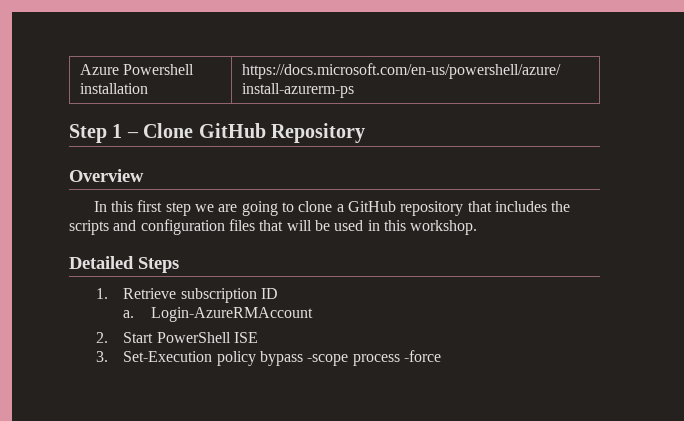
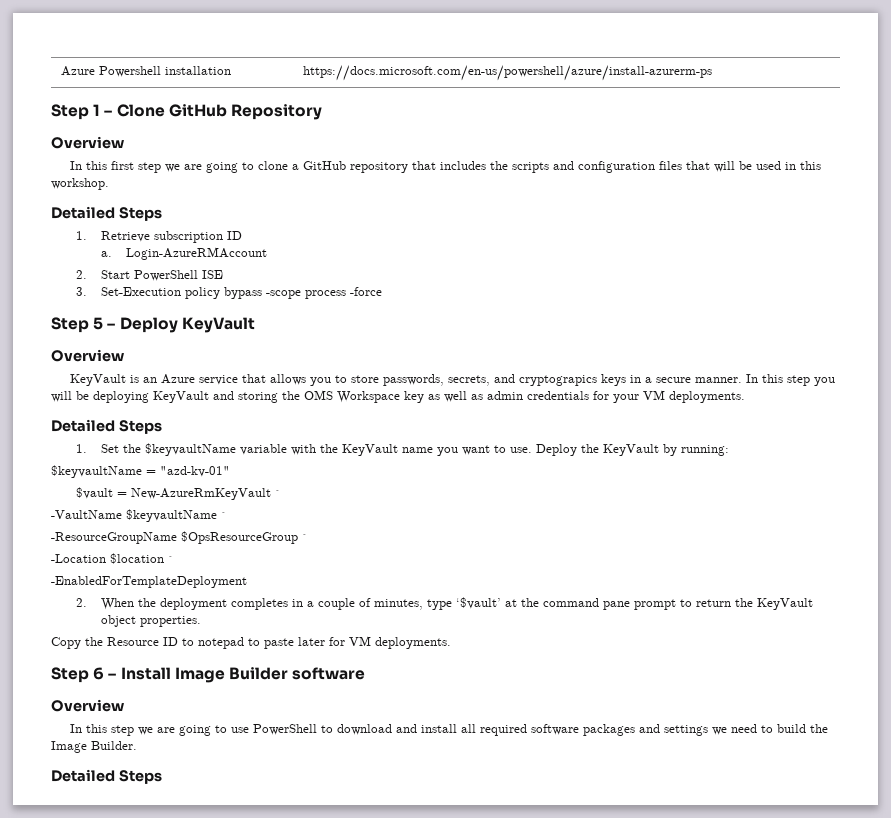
+ Step 5 – Deploy KeyVault
+ Overview
+ KeyVault is an Azure service that allows you to store passwords, secrets, and cryptograpics keys in a secure manner. In this step you will be deploying KeyVault and storing the OMS Workspace key as well as admin credentials for your VM deployments.
+ Detailed Steps
+ 1. Set the $keyvaultName variable with the KeyVault name you want to use. Deploy the KeyVault by running:
+ $keyvaultName = "azd-kv-01"
+ $vault = New-AzureRmKeyVault `
+ -VaultName $keyvaultName `
+ -ResourceGroupName $OpsResourceGroup `
+ -Location $location `
+ -EnabledForTemplateDeployment
+ 2. When the deployment completes in a couple of minutes, type ‘$vault’ at the command pane prompt to return the KeyVault object properties.
+ Copy the Resource ID to notepad to paste later for VM deployments.
+ Step 6 – Install Image Builder software
+ Overview
+ In this step we are going to use PowerShell to download and install all required software packages and settings we need to build the Image Builder.
+ Detailed Steps

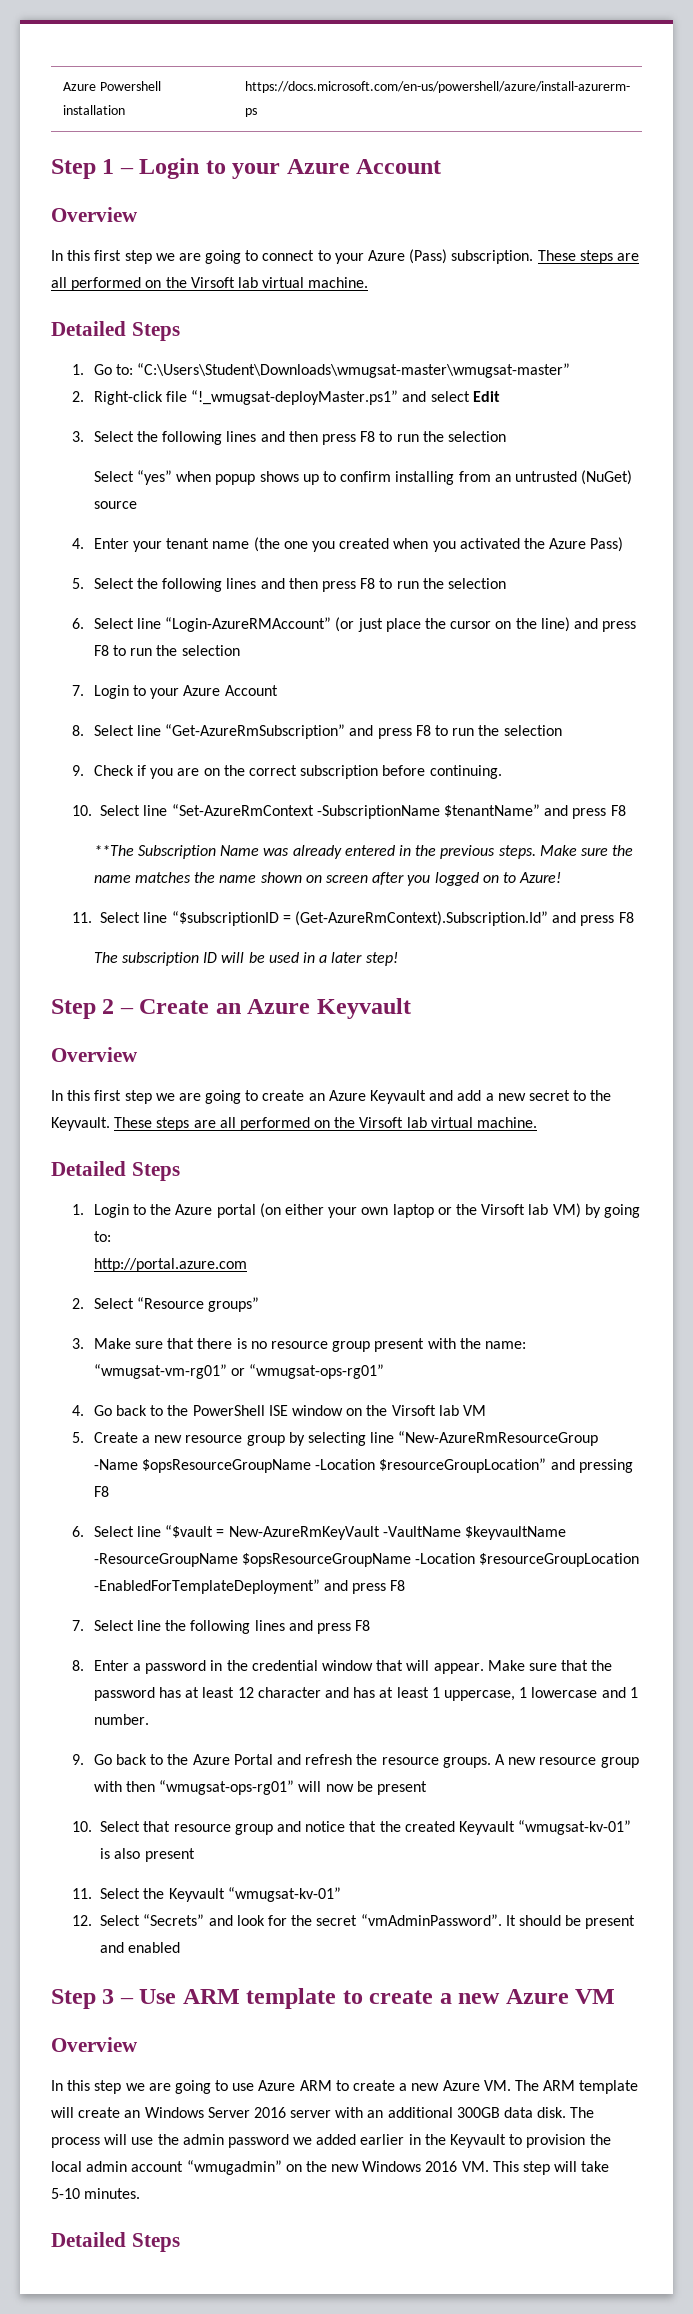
- Step 1 – Clone GitHub Repository
+ Step 1 – Login to your Azure Account
  Overview
- In this first step we are going to clone a GitHub repository that includes the scripts and configuration files that will be used in this workshop.
+ In this first step we are going to connect to your Azure (Pass) subscription. These steps are all performed on the Virsoft lab virtual machine.
  Detailed Steps
- 1. Retrieve subscription ID
- a. Login-AzureRMAccount
- 2. Start PowerShell ISE
- 3. Set-Execution policy bypass -scope process -force
- Step 5 – Deploy KeyVault
+ 1. Go to: “C:\Users\Student\Downloads\wmugsat-master\wmugsat-master”
+ 2. Right-click file “!_wmugsat-deployMaster.ps1” and select Edit
+ 3. Select the following lines and then press F8 to run the selection
+ Select “yes” when popup shows up to confirm installing from an untrusted (NuGet) source
+ 4. Enter your tenant name (the one you created when you activated the Azure Pass)
+ 5. Select the following lines and then press F8 to run the selection
+ 6. Select line “Login-AzureRMAccount” (or just place the cursor on the line) and press F8 to run the selection
+ 7. Login to your Azure Account
+ 8. Select line “Get-AzureRmSubscription” and press F8 to run the selection
+ 9. Check if you are on the correct subscription before continuing.
+ 10. Select line “Set-AzureRmContext -SubscriptionName $tenantName” and press F8
+ **The Subscription Name was already entered in the previous steps. Make sure the name matches the name shown on screen after you logged on to Azure!
+ 11. Select line “$subscriptionID = (Get-AzureRmContext).Subscription.Id” and press F8
+ The subscription ID will be used in a later step!
+ Step 2 – Create an Azure Keyvault
  Overview
- KeyVault is an Azure service that allows you to store passwords, secrets, and cryptograpics keys in a secure manner. In this step you will be deploying KeyVault and storing the OMS Workspace key as well as admin credentials for your VM deployments.
+ In this first step we are going to create an Azure Keyvault and add a new secret to the Keyvault. These steps are all performed on the Virsoft lab virtual machine.
  Detailed Steps
- 1. Set the $keyvaultName variable with the KeyVault name you want to use. Deploy the KeyVault by running:
- $keyvaultName = "azd-kv-01"
- $vault = New-AzureRmKeyVault `
- -VaultName $keyvaultName `
- -ResourceGroupName $OpsResourceGroup `
- -Location $location `
- -EnabledForTemplateDeployment
- 2. When the deployment completes in a couple of minutes, type ‘$vault’ at the command pane prompt to return the KeyVault object properties.
- Copy the Resource ID to notepad to paste later for VM deployments.
- Step 6 – Install Image Builder software
+ 1. Login to the Azure portal (on either your own laptop or the Virsoft lab VM) by going to:
+ http://portal.azure.com
+ 2. Select “Resource groups”
+ 3. Make sure that there is no resource group present with the name: “wmugsat-vm-rg01” or “wmugsat-ops-rg01”
+ 4. Go back to the PowerShell ISE window on the Virsoft lab VM
+ 5. Create a new resource group by selecting line “New-AzureRmResourceGroup -Name $opsResourceGroupName -Location $resourceGroupLocation” and pressing F8
+ 6. Select line “$vault = New-AzureRmKeyVault -VaultName $keyvaultName -ResourceGroupName $opsResourceGroupName -Location $resourceGroupLocation -EnabledForTemplateDeployment” and press F8
+ 7. Select line the following lines and press F8
+ 8. Enter a password in the credential window that will appear. Make sure that the password has at least 12 character and has at least 1 uppercase, 1 lowercase and 1 number.
+ 9. Go back to the Azure Portal and refresh the resource groups. A new resource group with then “wmugsat-ops-rg01” will now be present
+ 10. Select that resource group and notice that the created Keyvault “wmugsat-kv-01” is also present
+ 11. Select the Keyvault “wmugsat-kv-01”
+ 12. Select “Secrets” and look for the secret “vmAdminPassword”. It should be present and enabled
+ Step 3 – Use ARM template to create a new Azure VM
- In this step we are going to use PowerShell to download and install all required software packages and settings we need to build the Image Builder.
+ In this step we are going to use Azure ARM to create a new Azure VM. The ARM template will create an Windows Server 2016 server with an additional 300GB data disk. The process will use the admin password we added earlier in the Keyvault to provision the local admin account “wmugadmin” on the new Windows 2016 VM. This step will take 5-10 minutes.

